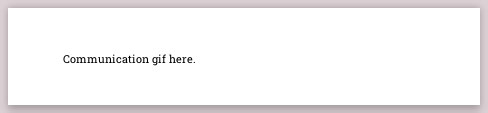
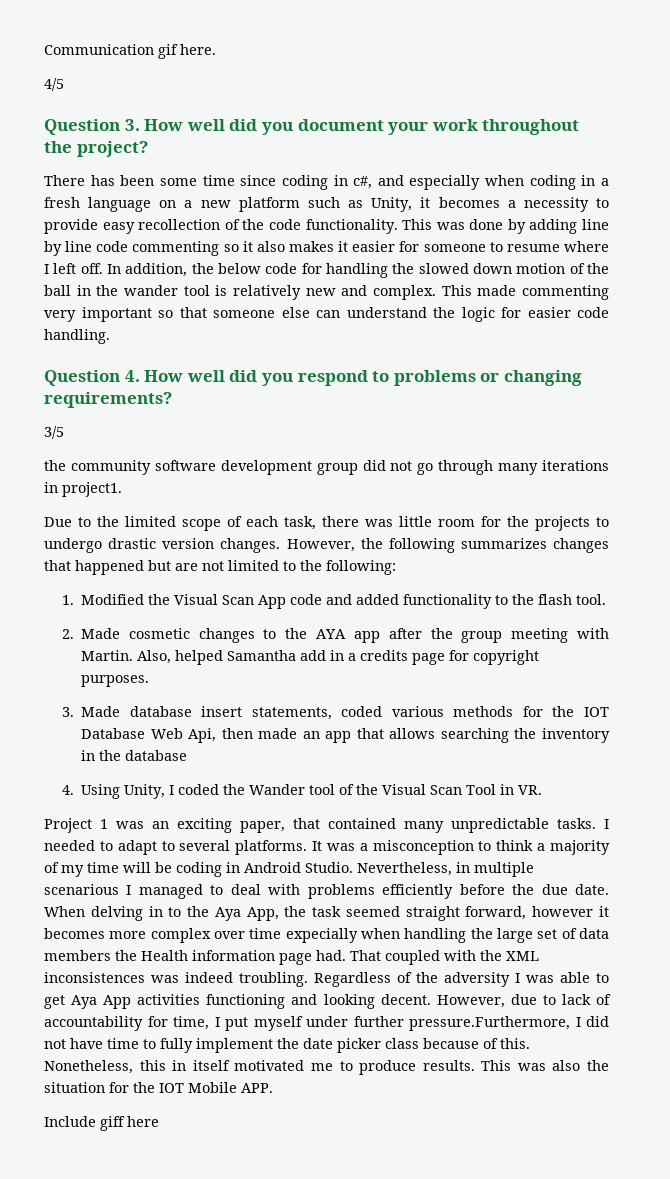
+ 4/5
+ Question 3. How well did you document your work throughout the project?
+ There has been some time since coding in c#, and especially when coding in a fresh language on a new platform such as Unity, it becomes a necessity to provide easy recollection of the code functionality. This was done by adding line by line code commenting so it also makes it easier for someone to resume where I left off. In addition, the below code for handling the slowed down motion of the ball in the wander tool is relatively new and complex. This made commenting very important so that someone else can understand the logic for easier code handling.
+ Question 4. How well did you respond to problems or changing requirements?
+ 3/5
+ the community software development group did not go through many iterations in project1.
+ Due to the limited scope of each task, there was little room for the projects to undergo drastic version changes. However, the following summarizes changes that happened but are not limited to the following:
+ 1. Modified the Visual Scan App code and added functionality to the flash tool.
+ 2. Made cosmetic changes to the AYA app after the group meeting with Martin. Also, helped Samantha add in a credits page for copyright purposes.
+ 3. Made database insert statements, coded various methods for the IOT Database Web Api, then made an app that allows searching the inventory in the database
+ 4. Using Unity, I coded the Wander tool of the Visual Scan Tool in VR.
+ Project 1 was an exciting paper, that contained many unpredictable tasks. I needed to adapt to several platforms. It was a misconception to think a majority of my time will be coding in Android Studio. Nevertheless, in multiple scenarious I managed to deal with problems efficiently before the due date. When delving in to the Aya App, the task seemed straight forward, however it becomes more complex over time expecially when handling the large set of data members the Health information page had. That coupled with the XML inconsistences was indeed troubling. Regardless of the adversity I was able to get Aya App activities functioning and looking decent. However, due to lack of accountability for time, I put myself under further pressure.Furthermore, I did not have time to fully implement the date picker class because of this. Nonetheless, this in itself motivated me to produce results. This was also the situation for the IOT Mobile APP.
+ Include giff here

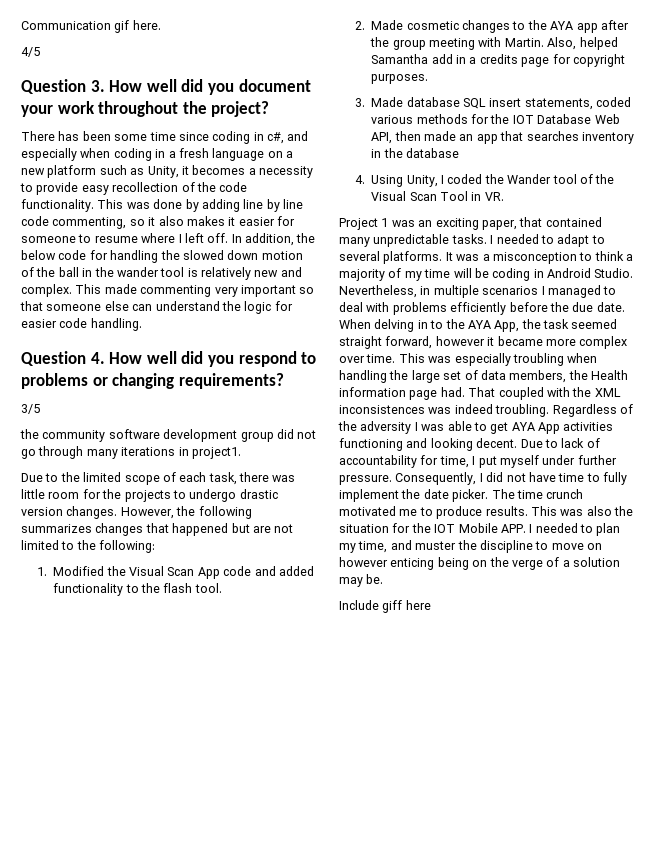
- This was done by adding line by line code commenting so it also makes it easier for someone to resume where I left off.
+ This was done by adding line by line code commenting, so it also makes it easier for someone to resume where I left off.
- 3. Made database insert statements, coded various methods for the IOT Database Web Api, then made an app that allows searching the inventory in the database
+ 3. Made database SQL insert statements, coded various methods for the IOT Database Web API, then made an app that searches inventory in the database
- Nevertheless, in multiple scenarious I managed to deal with problems efficiently before the due date.
+ Nevertheless, in multiple scenarios I managed to deal with problems efficiently before the due date.
- When delving in to the Aya App, the task seemed straight forward, however it becomes more complex over time expecially when handling the large set of data members the Health information page had.
+ When delving in to the AYA App, the task seemed straight forward, however it became more complex over time. This was especially troubling when handling the large set of data members, the Health information page had.
- Regardless of the adversity I was able to get Aya App activities functioning and looking decent.
+ Regardless of the adversity I was able to get AYA App activities functioning and looking decent.
- However, due to lack of accountability for time, I put myself under further pressure.Furthermore, I did not have time to fully implement the date picker class because of this. Nonetheless, this in itself motivated me to produce results.
+ Due to lack of accountability for time, I put myself under further pressure. Consequently, I did not have time to fully implement the date picker. The time crunch motivated me to produce results.
- This was also the situation for the IOT Mobile APP.
+ This was also the situation for the IOT Mobile APP. I needed to plan my time, and muster the discipline to move on however enticing being on the verge of a solution may be.

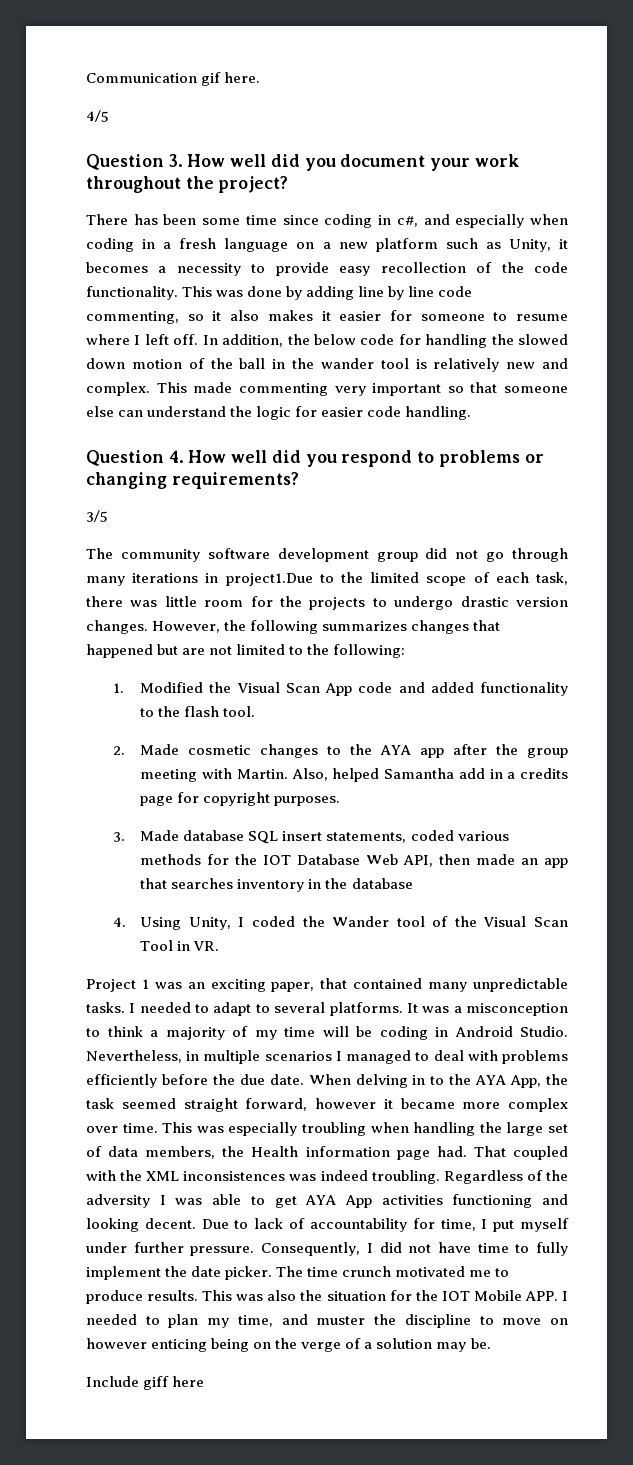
- the community software development group did not go through many iterations in project1.
- Due to the limited scope of each task, there was little room for the projects to undergo drastic version changes.
+ The community software development group did not go through many iterations in project1.Due to the limited scope of each task, there was little room for the projects to undergo drastic version changes.

